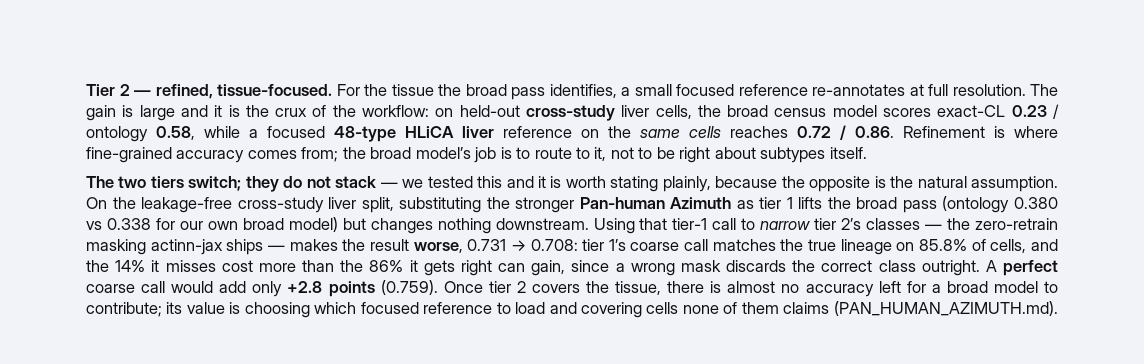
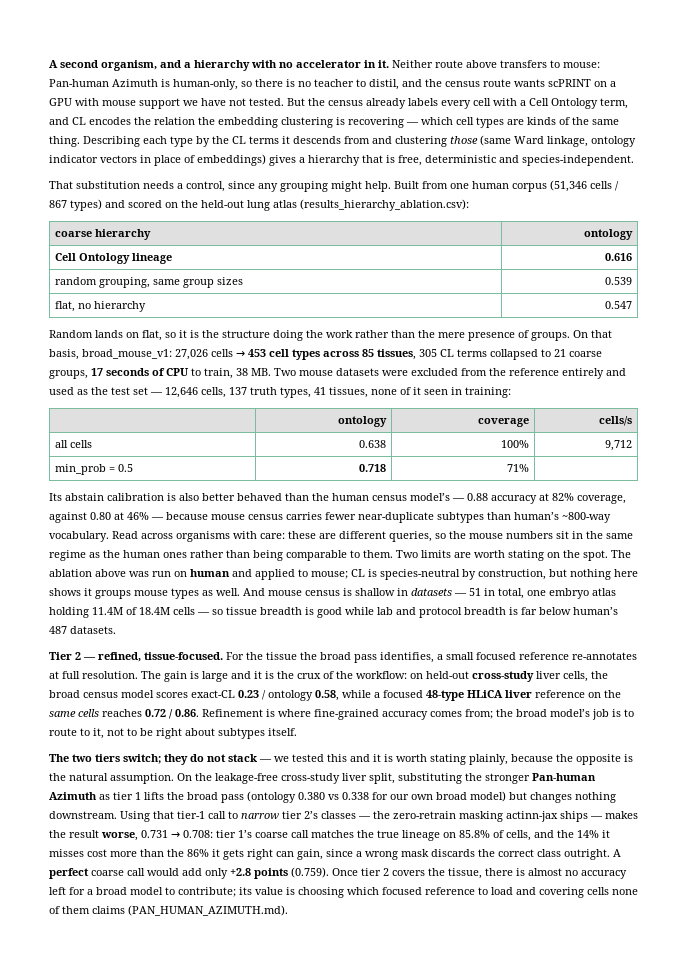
+ A second organism, and a hierarchy with no accelerator in it. Neither route above transfers to mouse: Pan-human Azimuth is human-only, so there is no teacher to distil, and the census route wants scPRINT on a GPU with mouse support we have not tested. But the census already labels every cell with a Cell Ontology term, and CL encodes the relation the embedding clustering is recovering — which cell types are kinds of the same thing. Describing each type by the CL terms it descends from and clustering those (same Ward linkage, ontology indicator vectors in place of embeddings) gives a hierarchy that is free, deterministic and species-independent.
+ That substitution needs a control, since any grouping might help. Built from one human corpus (51,346 cells / 867 types) and scored on the held-out lung atlas (results_hierarchy_ablation.csv):
+ coarse hierarchy | ontology
+ Cell Ontology lineage | 0.616
+ random grouping, same group sizes | 0.539
+ flat, no hierarchy | 0.547
+ Random lands on flat, so it is the structure doing the work rather than the mere presence of groups. On that basis, broad_mouse_v1: 27,026 cells → 453 cell types across 85 tissues, 305 CL terms collapsed to 21 coarse groups, 17 seconds of CPU to train, 38 MB. Two mouse datasets were excluded from the reference entirely and used as the test set — 12,646 cells, 137 truth types, 41 tissues, none of it seen in training:
+ | ontology | coverage | cells/s
+ all cells | 0.638 | 100% | 9,712
+ min_prob = 0.5 | 0.718 | 71% |
+ Its abstain calibration is also better behaved than the human census model’s — 0.88 accuracy at 82% coverage, against 0.80 at 46% — because mouse census carries fewer near-duplicate subtypes than human’s ~800-way vocabulary. Read across organisms with care: these are different queries, so the mouse numbers sit in the same regime as the human ones rather than being comparable to them. Two limits are worth stating on the spot. The ablation above was run on human and applied to mouse; CL is species-neutral by construction, but nothing here shows it groups mouse types as well. And mouse census is shallow in datasets — 51 in total, one embryo atlas holding 11.4M of 18.4M cells — so tissue breadth is good while lab and protocol breadth is far below human’s 487 datasets.

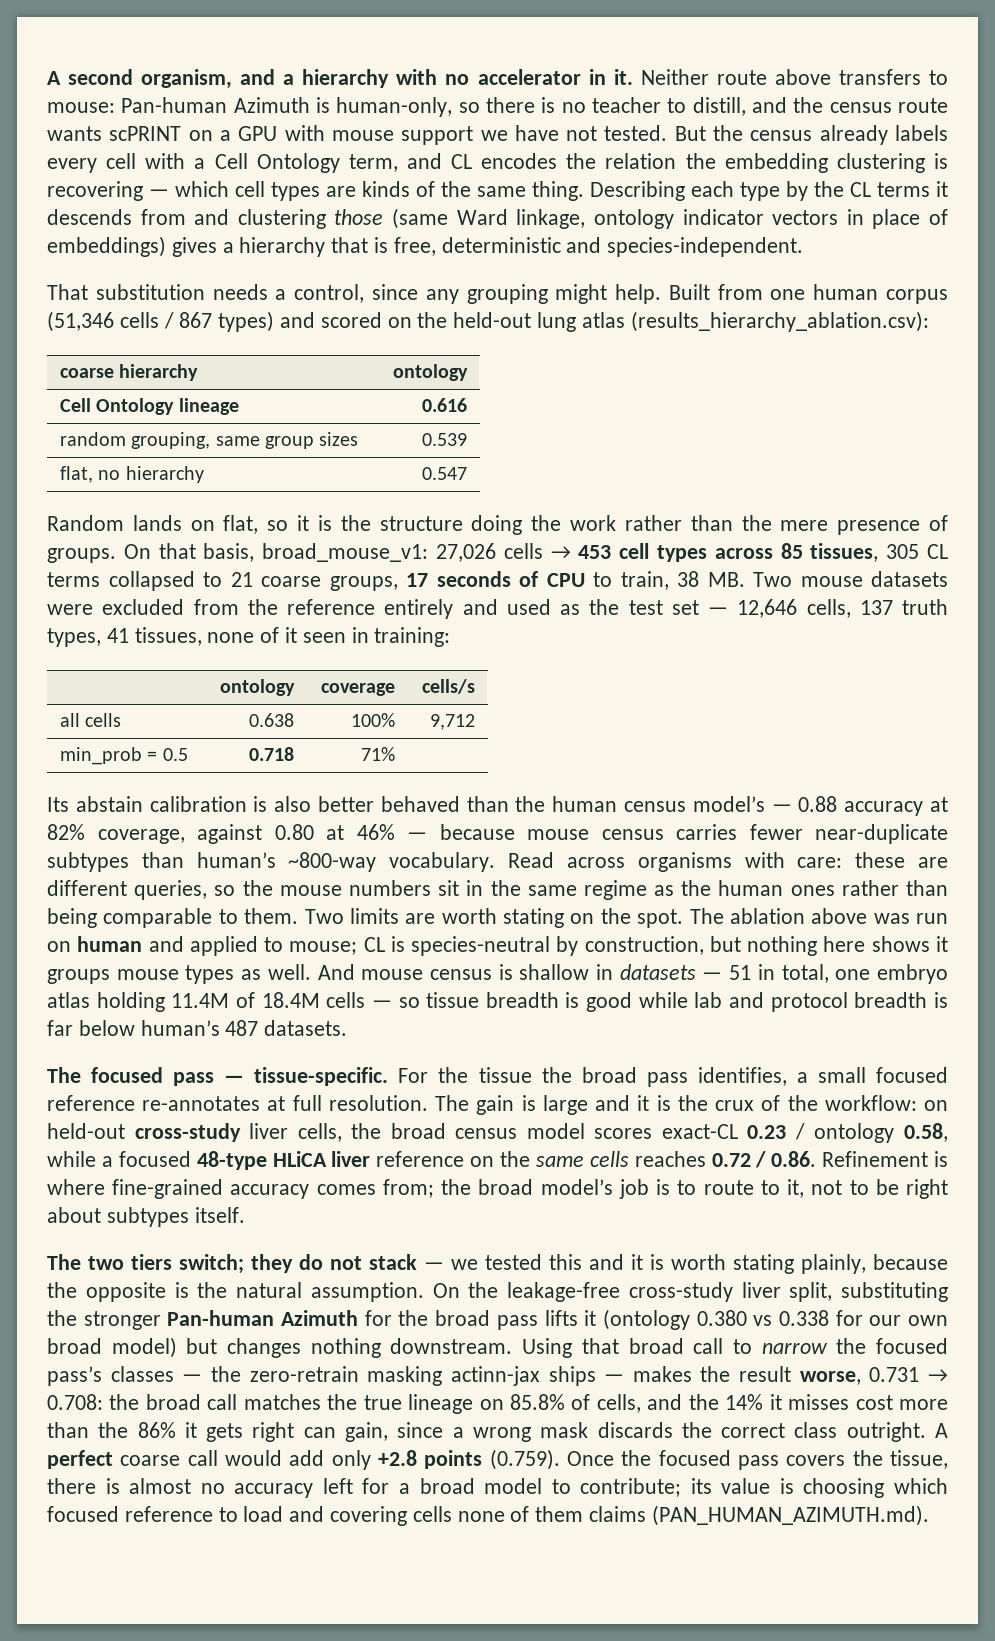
- Neither route above transfers to mouse: Pan-human Azimuth is human-only, so there is no teacher to distil, and the census route wants scPRINT on a GPU with mouse support we have not tested.
+ Neither route above transfers to mouse: Pan-human Azimuth is human-only, so there is no teacher to distill, and the census route wants scPRINT on a GPU with mouse support we have not tested.
- Tier 2 — refined, tissue-focused.
+ The focused pass — tissue-specific.
- On the leakage-free cross-study liver split, substituting the stronger Pan-human Azimuth as tier 1 lifts the broad pass (ontology 0.380 vs 0.338 for our own broad model) but changes nothing downstream.
+ On the leakage-free cross-study liver split, substituting the stronger Pan-human Azimuth for the broad pass lifts it (ontology 0.380 vs 0.338 for our own broad model) but changes nothing downstream.
- Using that tier-1 call to narrow tier 2’s classes — the zero-retrain masking actinn-jax ships — makes the result worse, 0.731 → 0.708: tier 1’s coarse call matches the true lineage on 85.8% of cells, and the 14% it misses cost more than the 86% it gets right can gain, since a wrong mask discards the correct class outright.
+ Using that broad call to narrow the focused pass’s classes — the zero-retrain masking actinn-jax ships — makes the result worse, 0.731 → 0.708: the broad call matches the true lineage on 85.8% of cells, and the 14% it misses cost more than the 86% it gets right can gain, since a wrong mask discards the correct class outright.
- A perfect coarse call would add only +2.8 points (0.759). Once tier 2 covers the tissue, there is almost no accuracy left for a broad model to contribute; its value is choosing which focused reference to load and covering cells none of them claims (PAN_HUMAN_AZIMUTH.md).
+ A perfect coarse call would add only +2.8 points (0.759). Once the focused pass covers the tissue, there is almost no accuracy left for a broad model to contribute; its value is choosing which focused reference to load and covering cells none of them claims (PAN_HUMAN_AZIMUTH.md).

